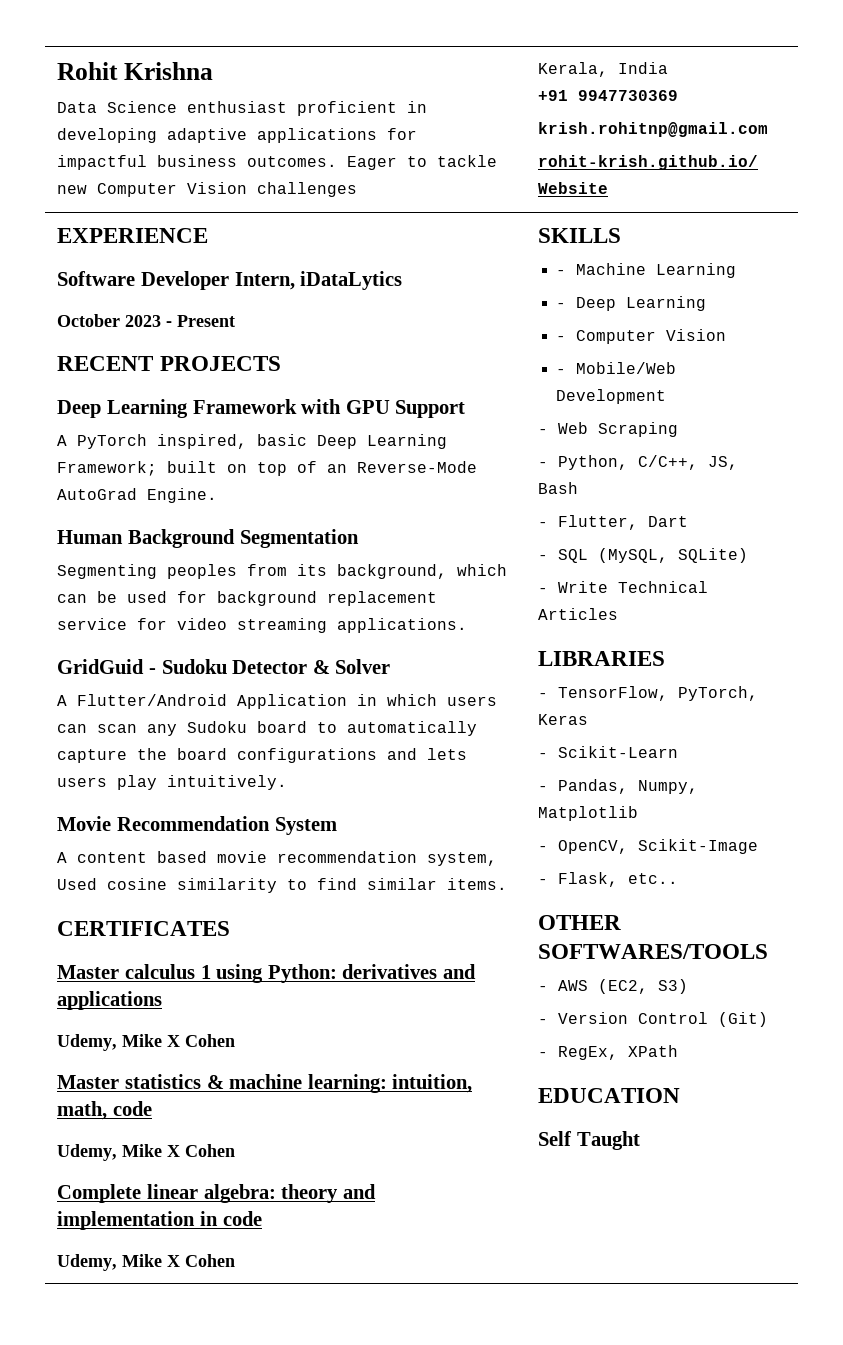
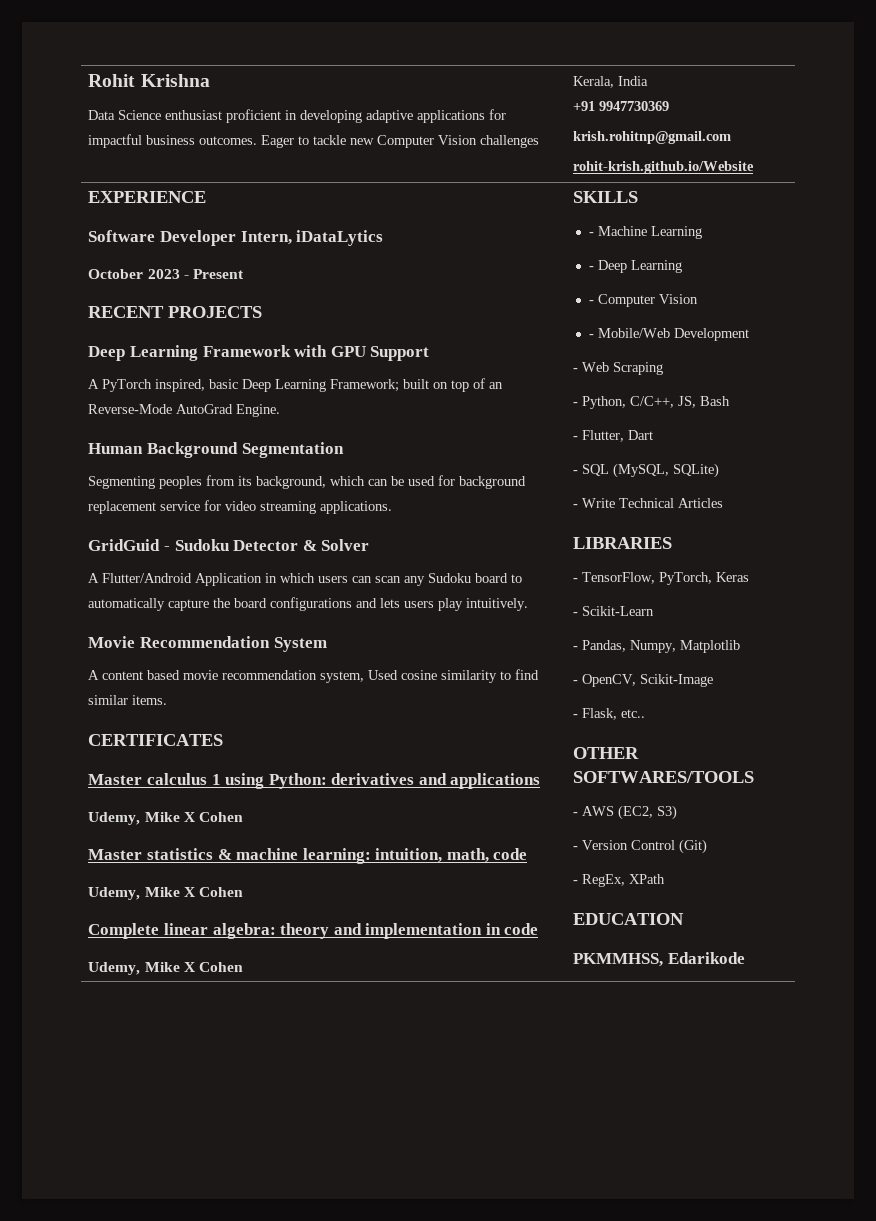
- Self Taught
+ PKMMHSS, Edarikode

